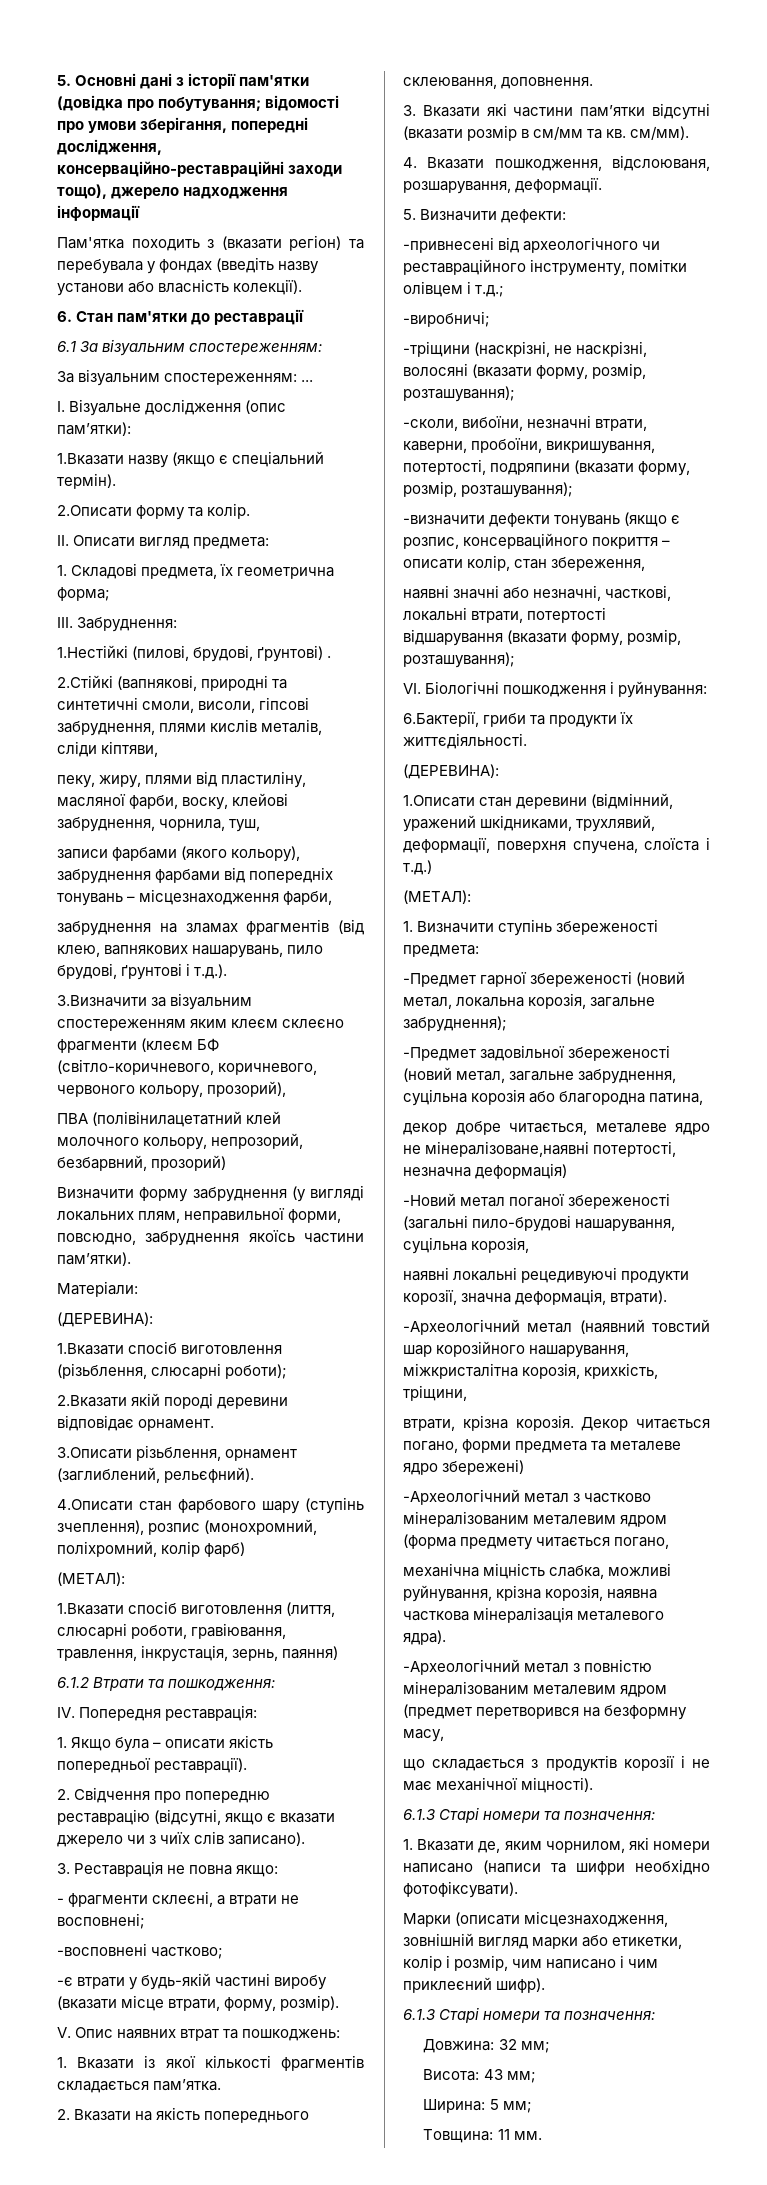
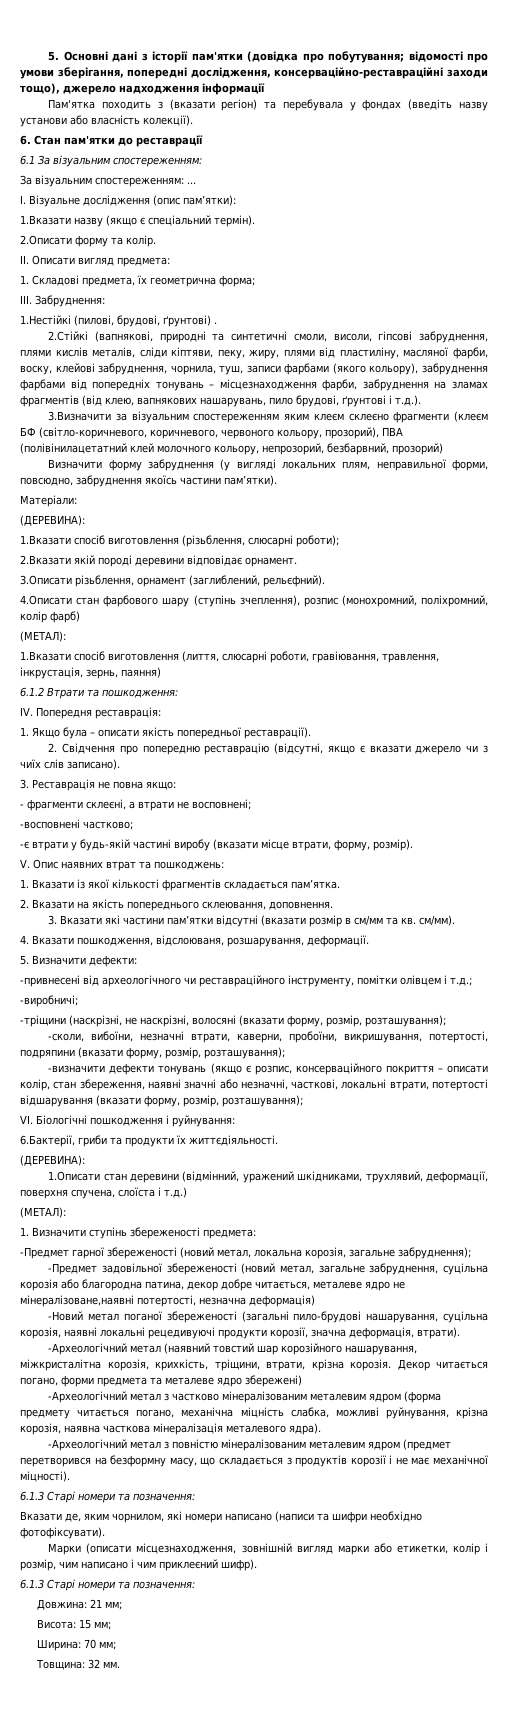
- 2.Стійкі (вапнякові, природні та синтетичні смоли, висоли, гіпсові забруднення, плями кислів металів, сліди кіптяви,
- пеку, жиру, плями від пластиліну, масляної фарби, воску, клейові забруднення, чорнила, туш,
- записи фарбами (якого кольору), забруднення фарбами від попередніх тонувань – місцезнаходження фарби,
- забруднення на зламах фрагментів (від клею, вапнякових нашарувань, пило брудові, ґрунтові і т.д.).
+ 2.Стійкі (вапнякові, природні та синтетичні смоли, висоли, гіпсові забруднення, плями кислів металів, сліди кіптяви, пеку, жиру, плями від пластиліну, масляної фарби, воску, клейові забруднення, чорнила, туш, записи фарбами (якого кольору), забруднення фарбами від попередніх тонувань – місцезнаходження фарби, забруднення на зламах фрагментів (від клею, вапнякових нашарувань, пило брудові, ґрунтові і т.д.).
- 3.Визначити за візуальним спостереженням яким клеєм склеєно фрагменти (клеєм БФ (світло-коричневого, коричневого, червоного кольору, прозорий),
- ПВА (полівінилацетатний клей молочного кольору, непрозорий, безбарвний, прозорий)
+ 3.Визначити за візуальним спостереженням яким клеєм склеєно фрагменти (клеєм БФ (світло-коричневого, коричневого, червоного кольору, прозорий), ПВА (полівінилацетатний клей молочного кольору, непрозорий, безбарвний, прозорий)
- -визначити дефекти тонувань (якщо є розпис, консерваційного покриття – описати колір, стан збереження,
- наявні значні або незначні, часткові, локальні втрати, потертості відшарування (вказати форму, розмір, розташування);
+ -визначити дефекти тонувань (якщо є розпис, консерваційного покриття – описати колір, стан збереження, наявні значні або незначні, часткові, локальні втрати, потертості відшарування (вказати форму, розмір, розташування);
- -Предмет задовільної збереженості (новий метал, загальне забруднення, суцільна корозія або благородна патина,
- декор добре читається, металеве ядро не мінералізоване,наявні потертості, незначна деформація)
+ -Предмет задовільної збереженості (новий метал, загальне забруднення, суцільна корозія або благородна патина, декор добре читається, металеве ядро не мінералізоване,наявні потертості, незначна деформація)
- -Новий метал поганої збереженості (загальні пило-брудові нашарування, суцільна корозія,
- наявні локальні рецедивуючі продукти корозії, значна деформація, втрати).
+ -Новий метал поганої збереженості (загальні пило-брудові нашарування, суцільна корозія, наявні локальні рецедивуючі продукти корозії, значна деформація, втрати).
- -Археологічний метал (наявний товстий шар корозійного нашарування, міжкристалітна корозія, крихкість, тріщини,
- втрати, крізна корозія.
+ -Археологічний метал (наявний товстий шар корозійного нашарування, міжкристалітна корозія, крихкість, тріщини, втрати, крізна корозія.
- -Археологічний метал з частково мінералізованим металевим ядром (форма предмету читається погано,
- механічна міцність слабка, можливі руйнування, крізна корозія, наявна часткова мінералізація металевого ядра).
+ -Археологічний метал з частково мінералізованим металевим ядром (форма предмету читається погано, механічна міцність слабка, можливі руйнування, крізна корозія, наявна часткова мінералізація металевого ядра).
- -Археологічний метал з повністю мінералізованим металевим ядром (предмет перетворився на безформну масу,
- що складається з продуктів корозії і не має механічної міцності).
+ -Археологічний метал з повністю мінералізованим металевим ядром (предмет перетворився на безформну масу, що складається з продуктів корозії і не має механічної міцності).
- 1. Вказати де, яким чорнилом, які номери написано (написи та шифри необхідно фотофіксувати).
+ Вказати де, яким чорнилом, які номери написано (написи та шифри необхідно фотофіксувати).
- Довжина: 32 мм;
+ Довжина: 21 мм;
- Висота: 43 мм;
+ Висота: 15 мм;
- Ширина: 5 мм;
+ Ширина: 70 мм;
- Товщина: 11 мм.
+ Товщина: 32 мм.

